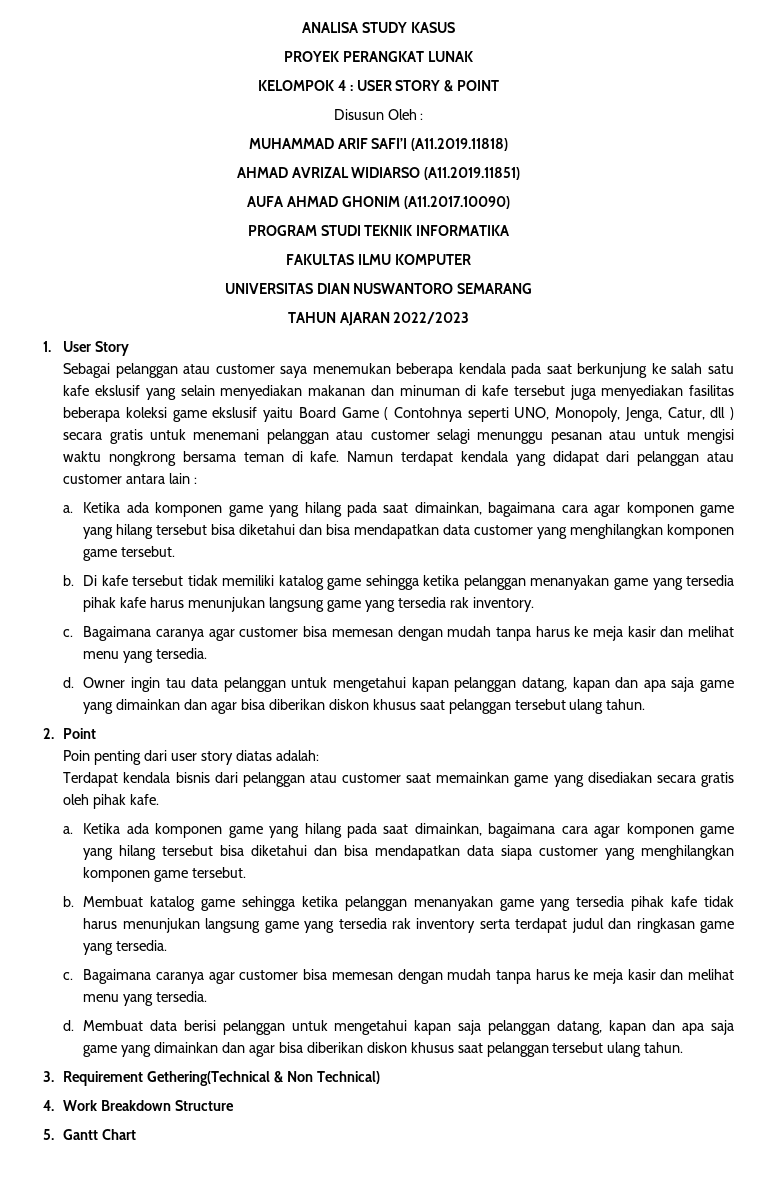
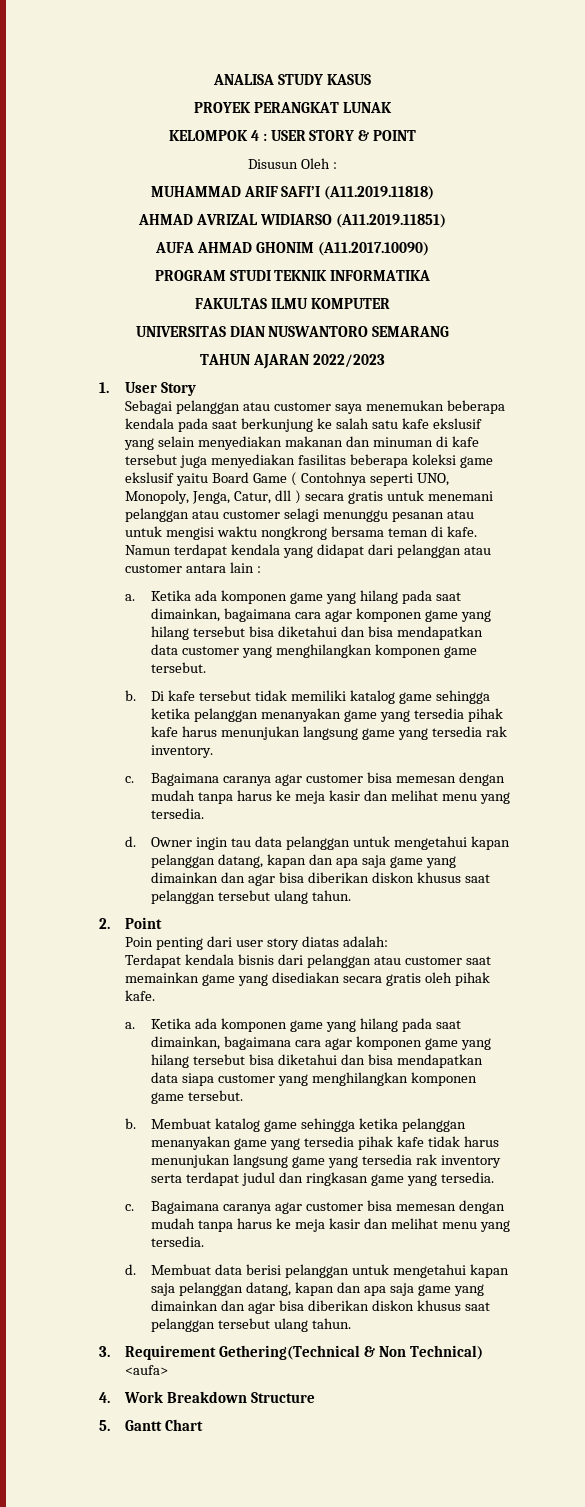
- 3. Requirement Gethering(Technical & Non Technical)
+ 3. Requirement Gethering(Technical & Non Technical) <aufa>

